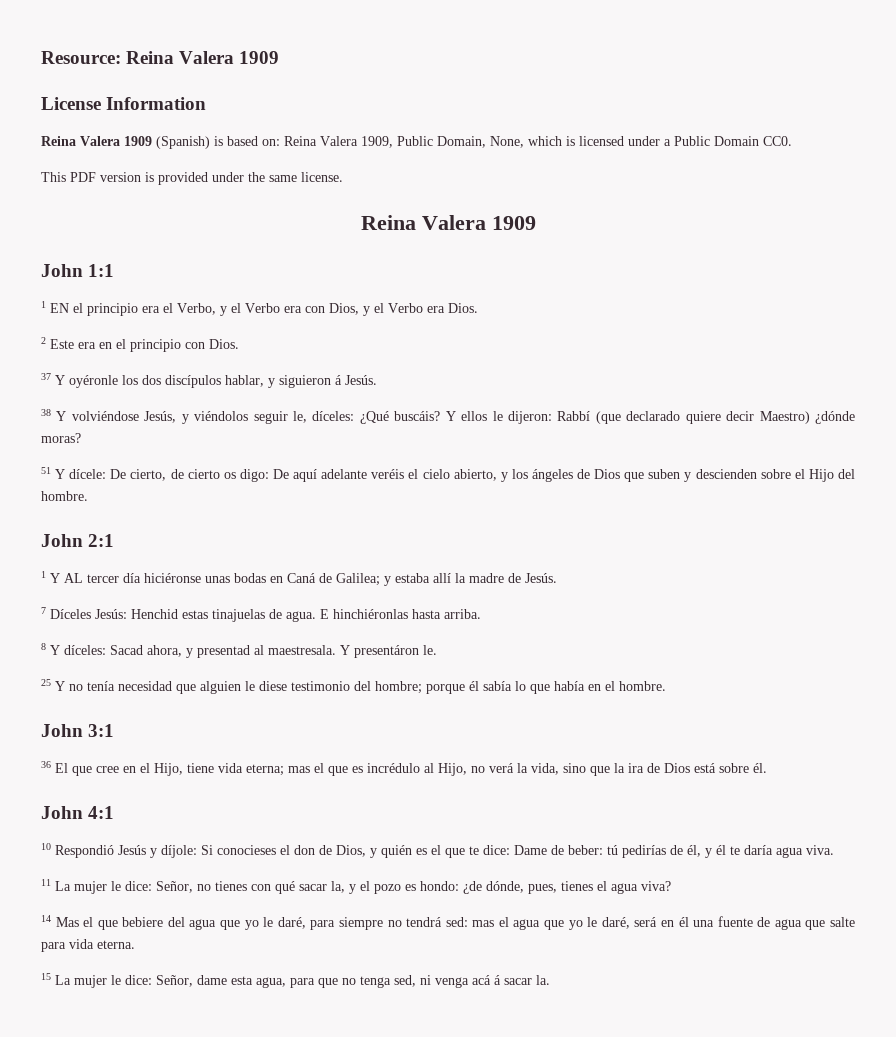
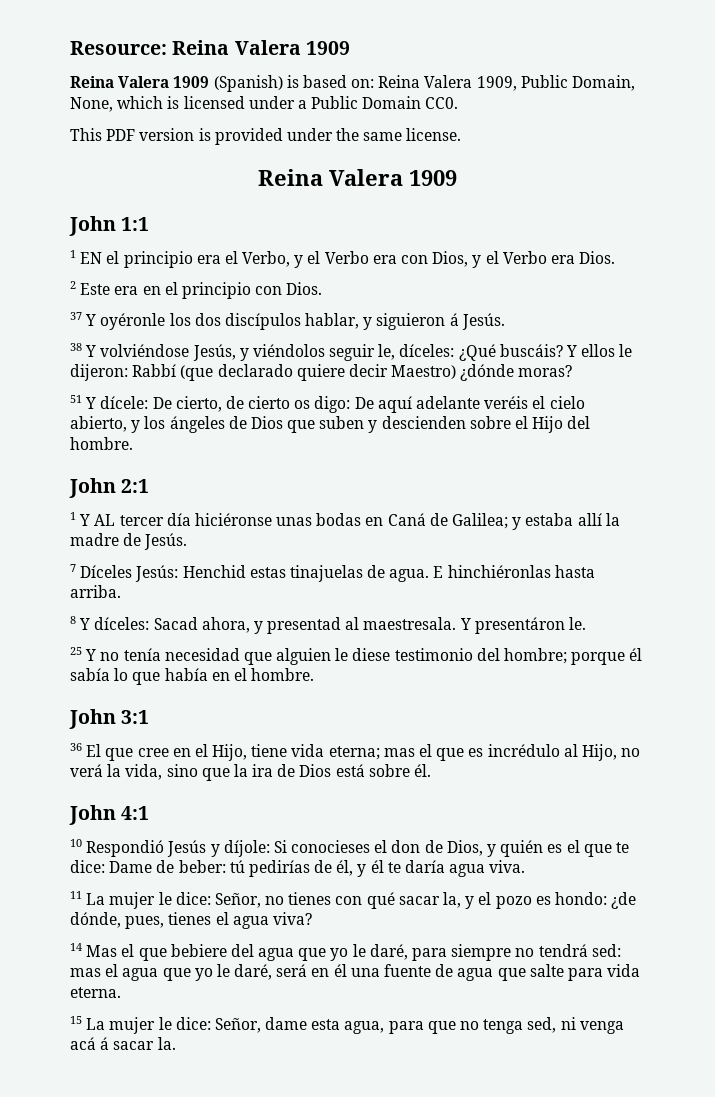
- License Information

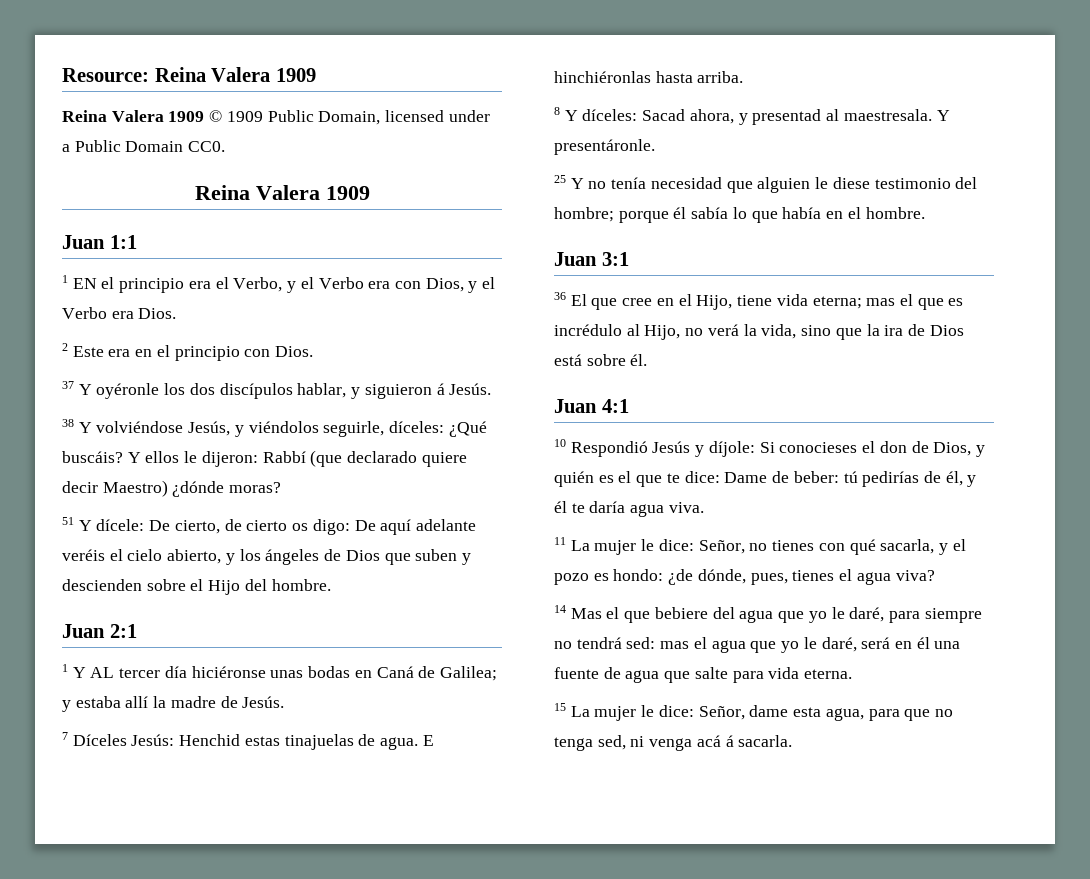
- Reina Valera 1909 (Spanish) is based on: Reina Valera 1909, Public Domain, None, which is licensed under a Public Domain CC0.
- This PDF version is provided under the same license.
+ Reina Valera 1909 © 1909 Public Domain, licensed under a Public Domain CC0.
  Reina Valera 1909
- John 1:1
+ Juan 1:1
- 38 Y volviéndose Jesús, y viéndolos seguir le, díceles: ¿Qué buscáis?
+ 38 Y volviéndose Jesús, y viéndolos seguirle, díceles: ¿Qué buscáis?
- John 2:1
+ Juan 2:1
- Y presentáron le.
+ Y presentáronle.
- John 3:1
+ Juan 3:1
- John 4:1
+ Juan 4:1
- 11 La mujer le dice: Señor, no tienes con qué sacar la, y el pozo es hondo: ¿de dónde, pues, tienes el agua viva?
+ 11 La mujer le dice: Señor, no tienes con qué sacarla, y el pozo es hondo: ¿de dónde, pues, tienes el agua viva?
- 15 La mujer le dice: Señor, dame esta agua, para que no tenga sed, ni venga acá á sacar la.
+ 15 La mujer le dice: Señor, dame esta agua, para que no tenga sed, ni venga acá á sacarla.

